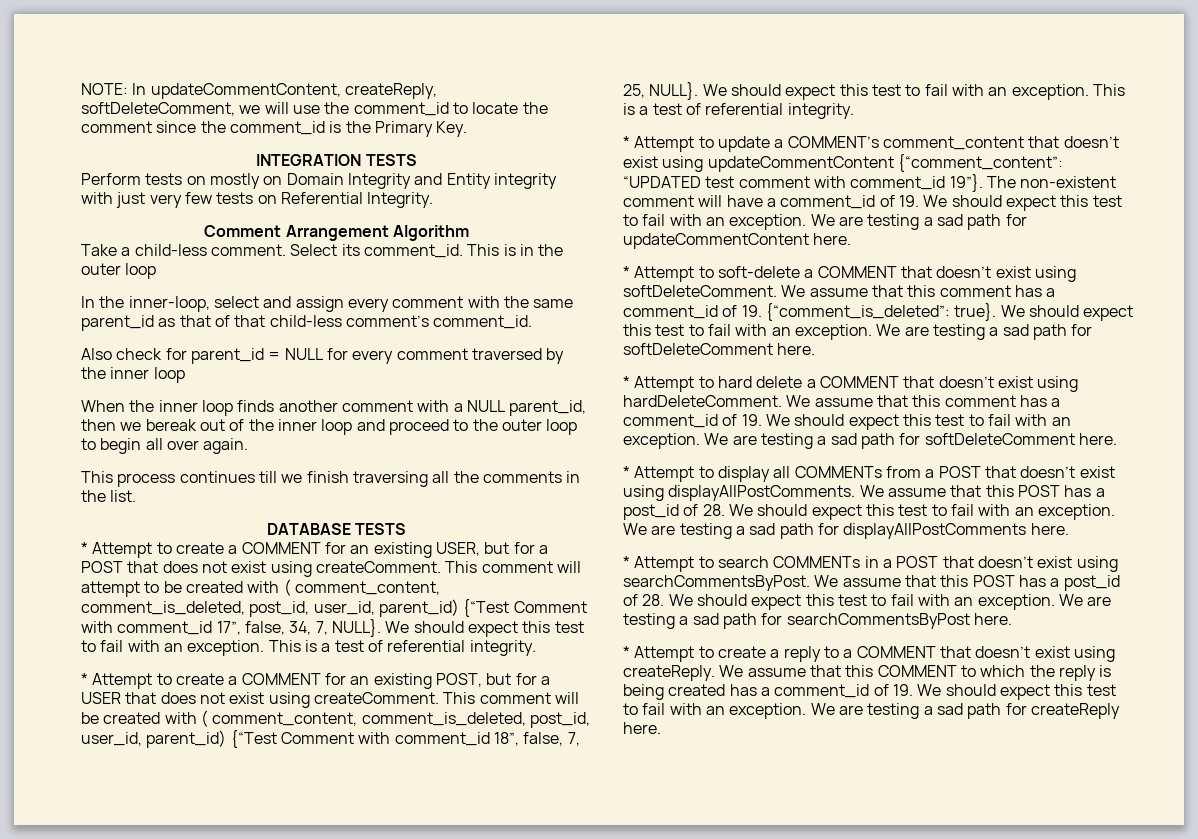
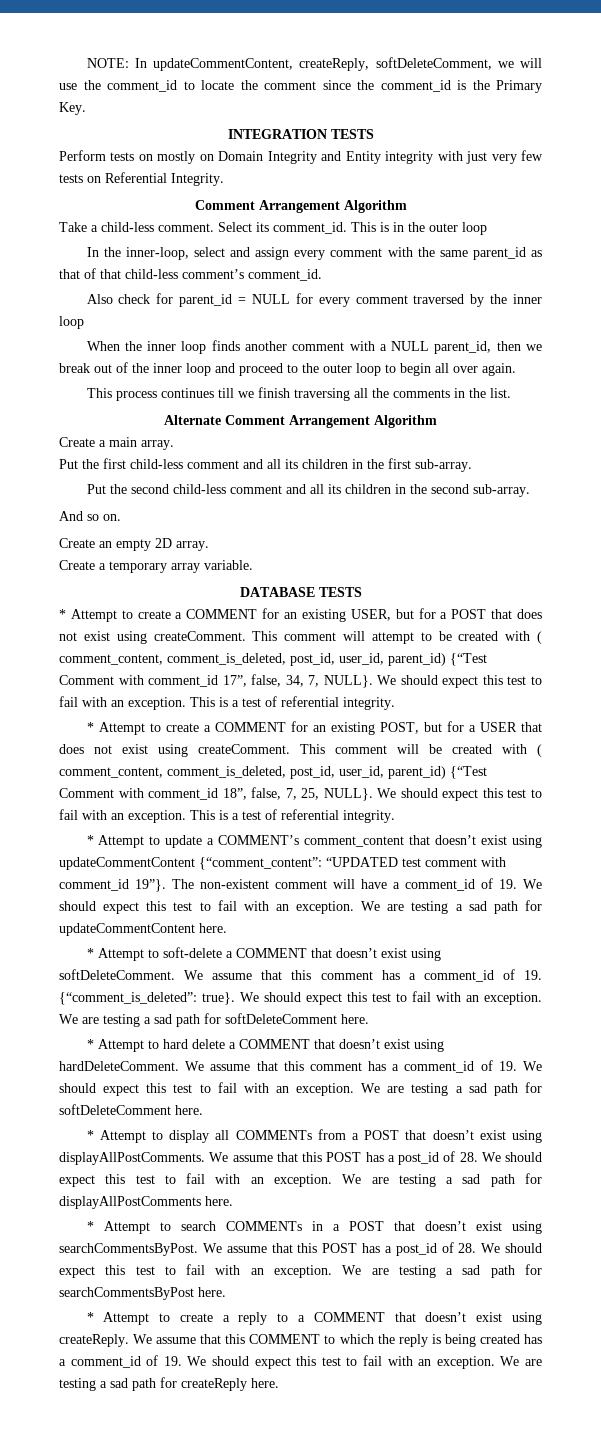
- When the inner loop finds another comment with a NULL parent_id, then we bereak out of the inner loop and proceed to the outer loop to begin all over again.
+ When the inner loop finds another comment with a NULL parent_id, then we break out of the inner loop and proceed to the outer loop to begin all over again.
+ Alternate Comment Arrangement Algorithm
+ Create a main array.
+ Put the first child-less comment and all its children in the first sub-array.
+ Put the second child-less comment and all its children in the second sub-array.
+ And so on.
+ Create an empty 2D array.
+ Create a temporary array variable.

